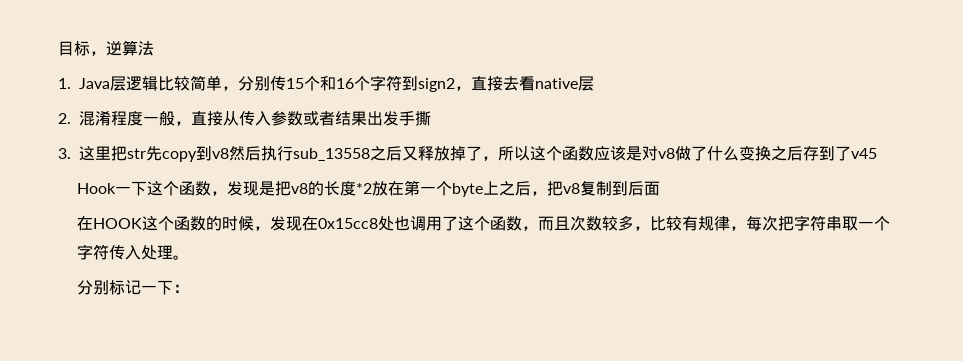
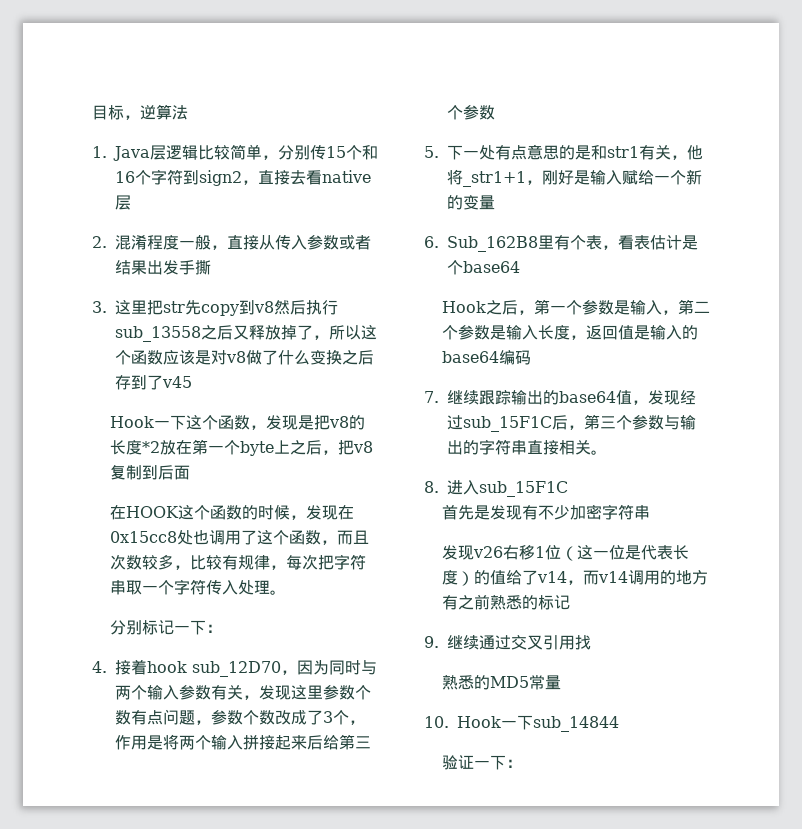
+ 4.接着hook sub_12D70，因为同时与两个输入参数有关，发现这里参数个数有点问题，参数个数改成了3个，作用是将两个输入拼接起来后给第三个参数
+ 5.下一处有点意思的是和str1有关，他将_str1+1，刚好是输入赋给一个新的变量
+ 6. Sub_162B8里有个表，看表估计是个base64
+ Hook之后，第一个参数是输入，第二个参数是输入长度，返回值是输入的base64编码
+ 7.继续跟踪输出的base64值，发现经过sub_15F1C后，第三个参数与输出的字符串直接相关。
+ 8.进入sub_15F1C
+ 首先是发现有不少加密字符串
+ 发现v26右移1位（这一位是代表长度）的值给了v14，而v14调用的地方有之前熟悉的标记
+ 9.继续通过交叉引用找
+ 熟悉的MD5常量
+ 10. Hook一下sub_14844
+ 验证一下：

